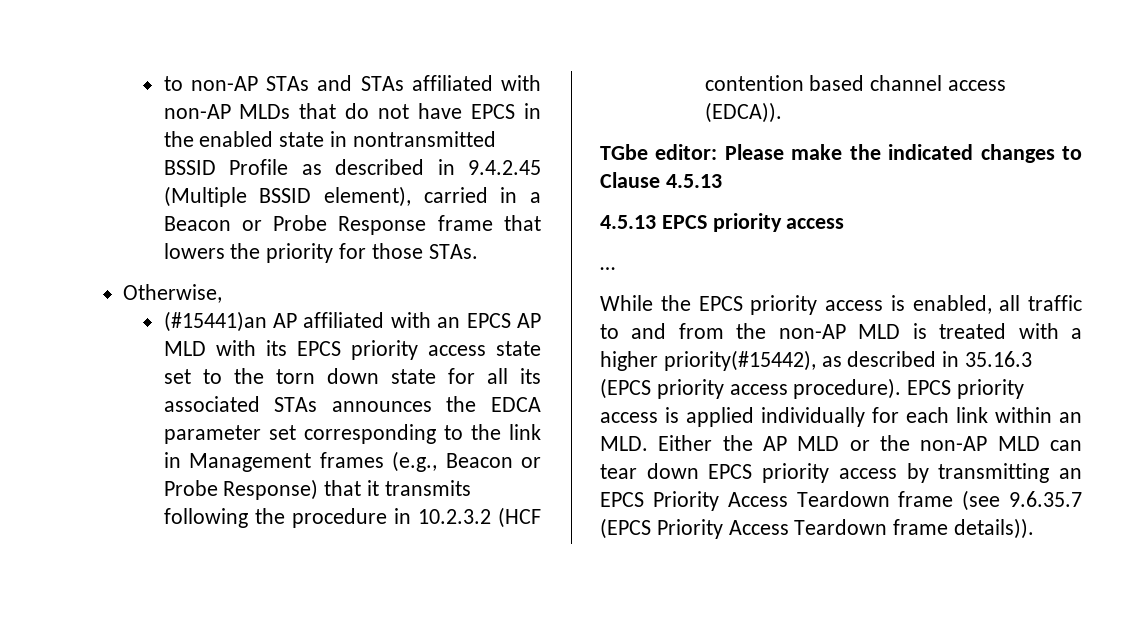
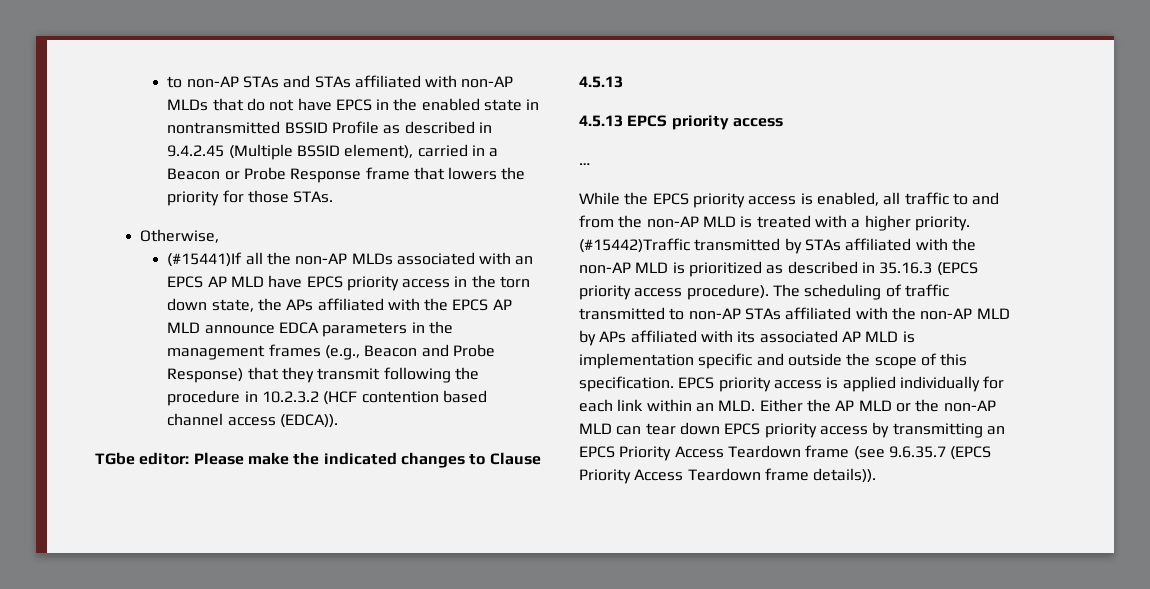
- (#15441)an AP affiliated with an EPCS AP MLD with its EPCS priority access state set to the torn down state for all its associated STAs announces the EDCA parameter set corresponding to the link in Management frames (e.g., Beacon or Probe Response) that it transmits following the procedure in 10.2.3.2 (HCF contention based channel access (EDCA)).
+ (#15441)If all the non-AP MLDs associated with an EPCS AP MLD have EPCS priority access in the torn down state, the APs affiliated with the EPCS AP MLD announce EDCA parameters in the management frames (e.g., Beacon and Probe Response) that they transmit following the procedure in 10.2.3.2 (HCF contention based channel access (EDCA)).
- While the EPCS priority access is enabled, all traffic to and from the non-AP MLD is treated with a higher priority(#15442), as described in 35.16.3 (EPCS priority access procedure).
+ While the EPCS priority access is enabled, all traffic to and from the non-AP MLD is treated with a higher priority. (#15442)Traffic transmitted by STAs affiliated with the non-AP MLD is prioritized as described in 35.16.3 (EPCS priority access procedure).
+ The scheduling of traffic transmitted to non-AP STAs affiliated with the non-AP MLD by APs affiliated with its associated AP MLD is implementation specific and outside the scope of this specification.

